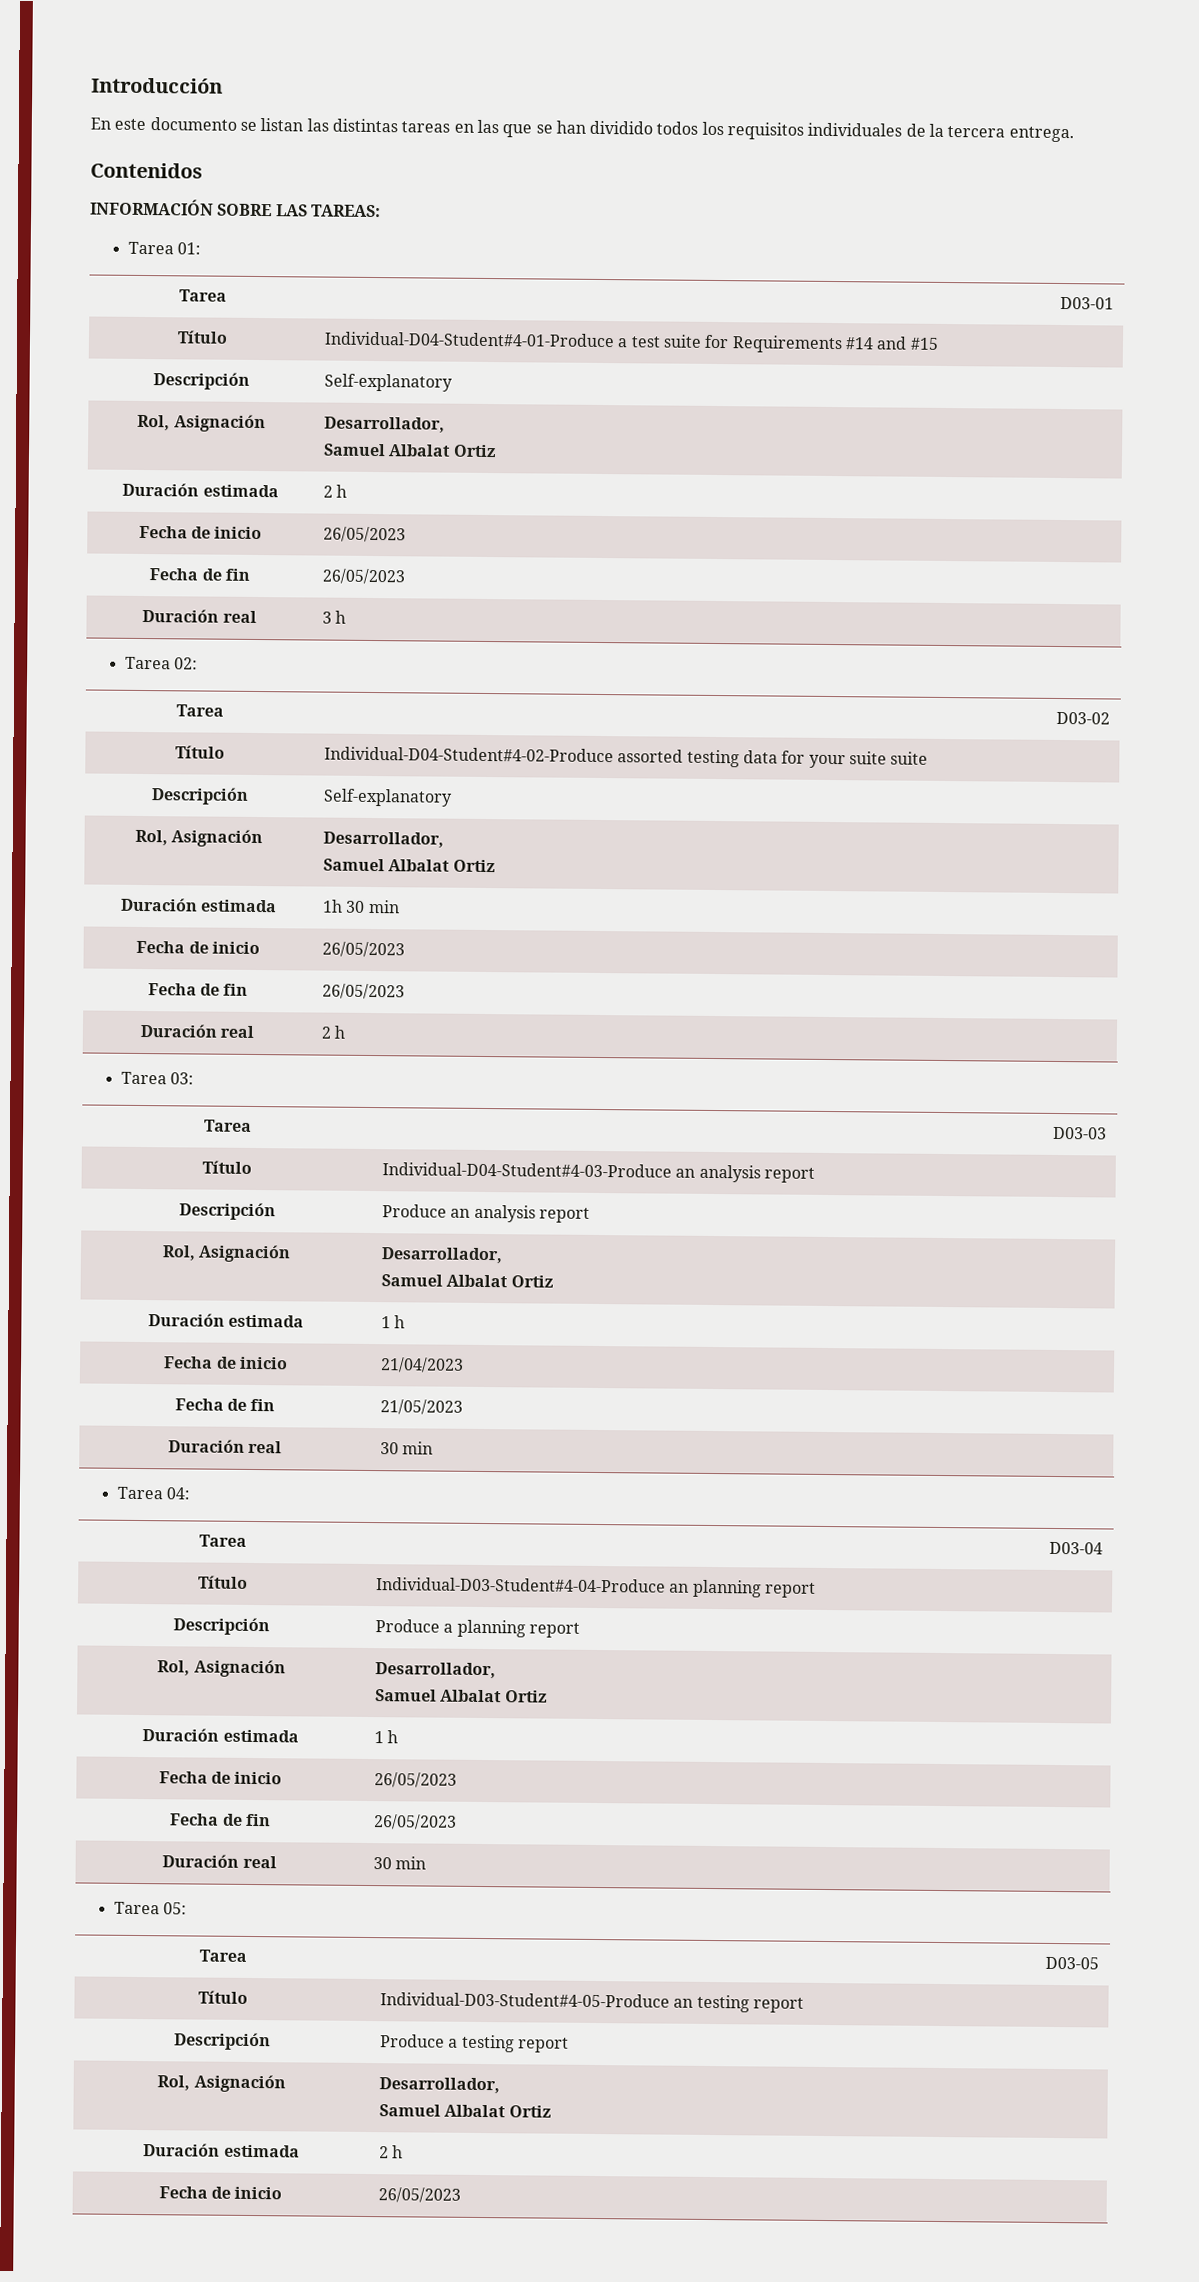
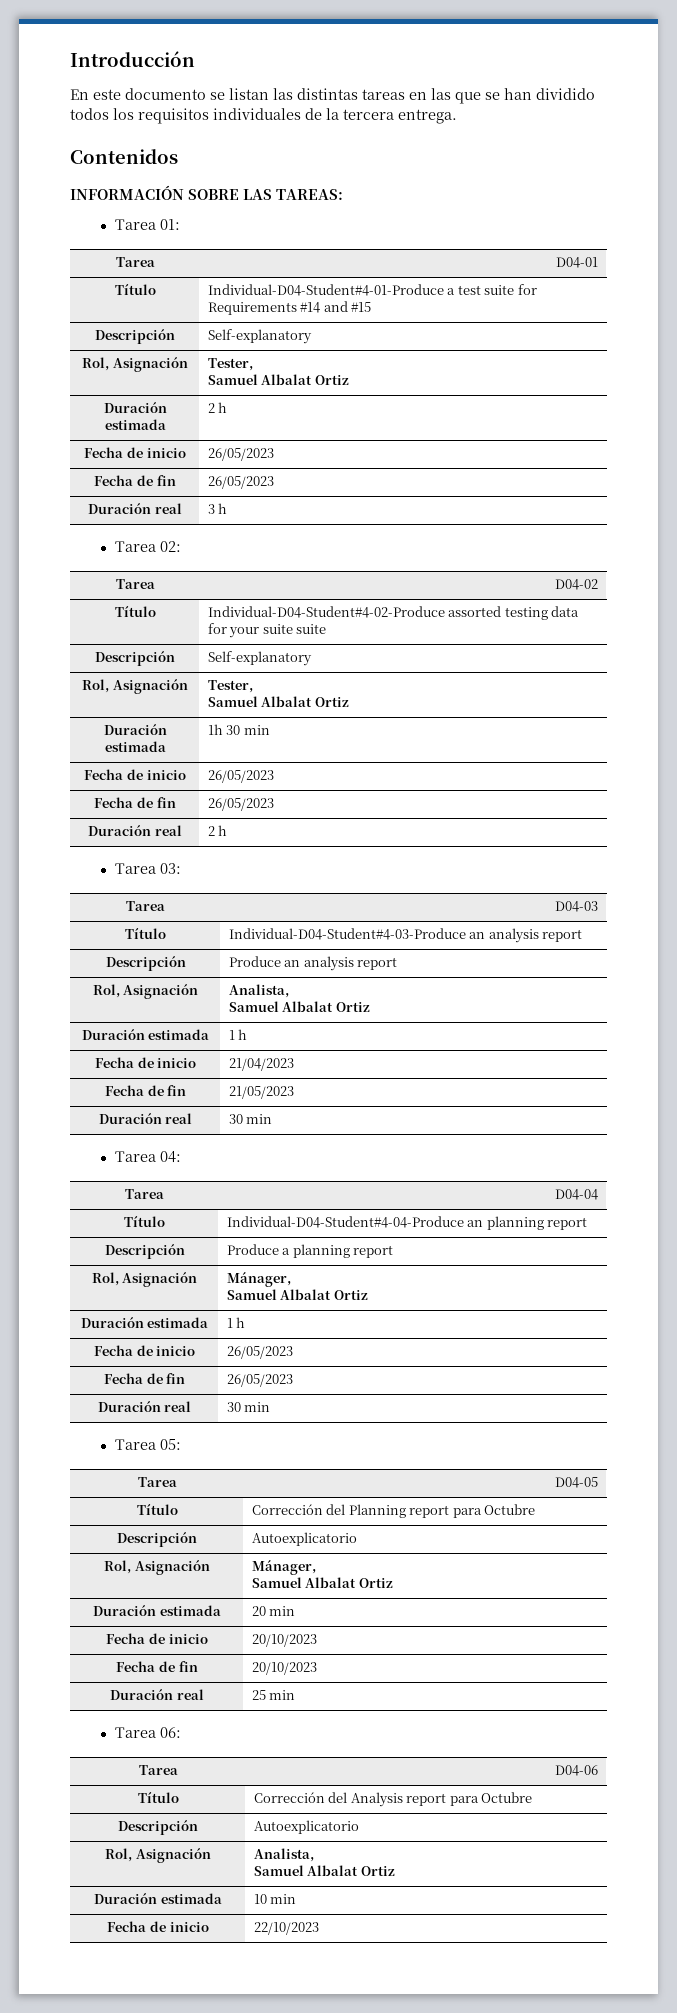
- Tarea | D03-01
+ Tarea | D04-01
  Título | Individual-D04-Student#4-01-Produce a test suite for Requirements #14 and #15
  Descripción | Self-explanatory
- Rol, Asignación | Desarrollador,
+ Rol, Asignación | Tester,
- Tarea | D03-02
+ Tarea | D04-02
  Título | Individual-D04-Student#4-02-Produce assorted testing data for your suite suite
  Descripción | Self-explanatory
- Rol, Asignación | Desarrollador,
+ Rol, Asignación | Tester,
- Tarea | D03-03
+ Tarea | D04-03
  Descripción | Produce an analysis report
- Rol, Asignación | Desarrollador,
+ Rol, Asignación | Analista,
- Tarea | D03-04
- Título | Individual-D03-Student#4-04-Produce an planning report
+ Tarea | D04-04
+ Título | Individual-D04-Student#4-04-Produce an planning report
  Descripción | Produce a planning report
- Rol, Asignación | Desarrollador,
+ Rol, Asignación | Mánager,
- Tarea | D03-05
- Título | Individual-D03-Student#4-05-Produce an testing report
- Descripción | Produce a testing report
- Rol, Asignación | Desarrollador,
+ Tarea | D04-05
+ Título | Corrección del Planning report para Octubre
+ Descripción | Autoexplicatorio
+ Rol, Asignación | Mánager,
  Samuel Albalat Ortiz
- Duración estimada | 2 h
- Fecha de inicio | 26/05/2023
+ Duración estimada | 20 min
+ Fecha de inicio | 20/10/2023
+ Fecha de fin | 20/10/2023
+ Duración real | 25 min
+ Tarea 06:
+ Tarea | D04-06
+ Título | Corrección del Analysis report para Octubre
+ Descripción | Autoexplicatorio
+ Rol, Asignación | Analista,
+ Samuel Albalat Ortiz
+ Duración estimada | 10 min
+ Fecha de inicio | 22/10/2023

